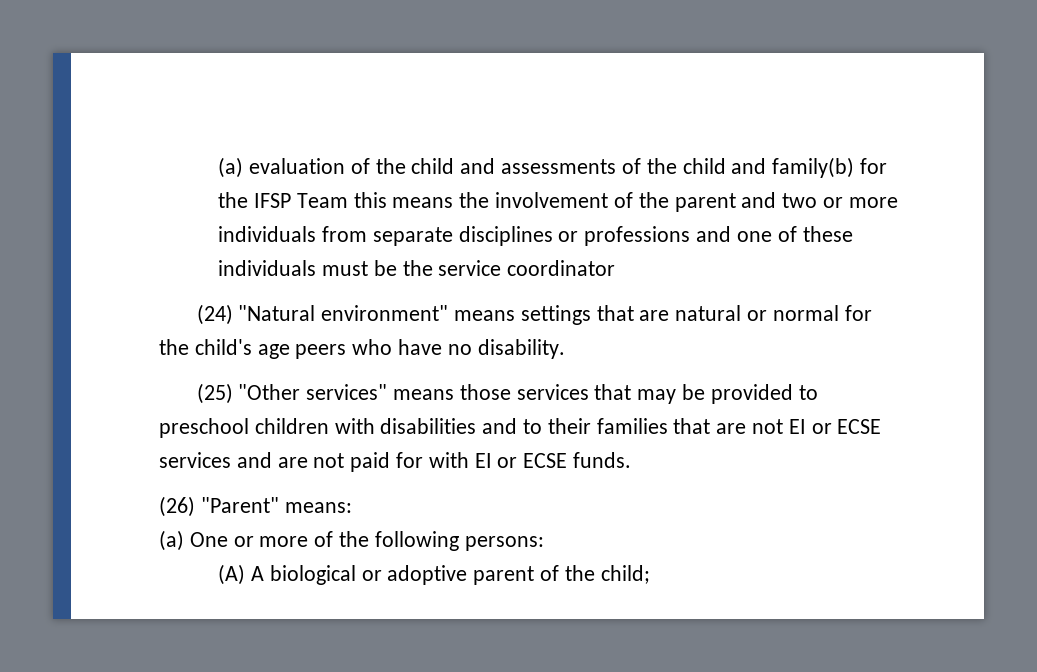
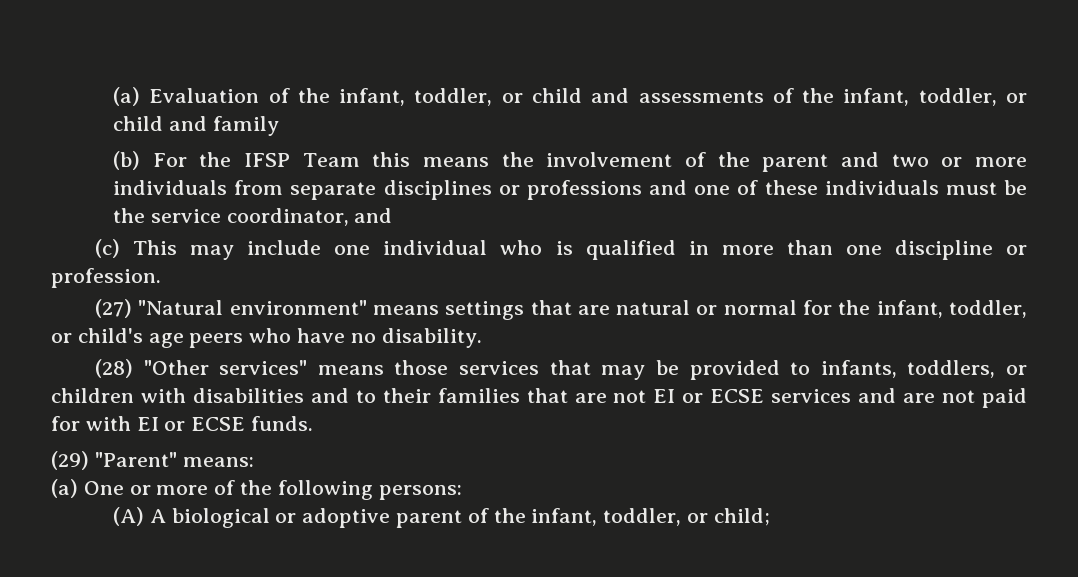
- (a) evaluation of the child and assessments of the child and family(b) for the IFSP Team this means the involvement of the parent and two or more individuals from separate disciplines or professions and one of these individuals must be the service coordinator
- (24) "Natural environment" means settings that are natural or normal for the child's age peers who have no disability.
+ (a) Evaluation of the infant, toddler, or child and assessments of the infant, toddler, or child and family
+ (b) For the IFSP Team this means the involvement of the parent and two or more individuals from separate disciplines or professions and one of these individuals must be the service coordinator, and
+ (c) This may include one individual who is qualified in more than one discipline or profession.
+ (27) "Natural environment" means settings that are natural or normal for the infant, toddler, or child's age peers who have no disability.
- (25) "Other services" means those services that may be provided to preschool children with disabilities and to their families that are not EI or ECSE services and are not paid for with EI or ECSE funds.
+ (28) "Other services" means those services that may be provided to infants, toddlers, or children with disabilities and to their families that are not EI or ECSE services and are not paid for with EI or ECSE funds.
- (26) "Parent" means:
+ (29) "Parent" means:
- (A) A biological or adoptive parent of the child;
+ (A) A biological or adoptive parent of the infant, toddler, or child;

